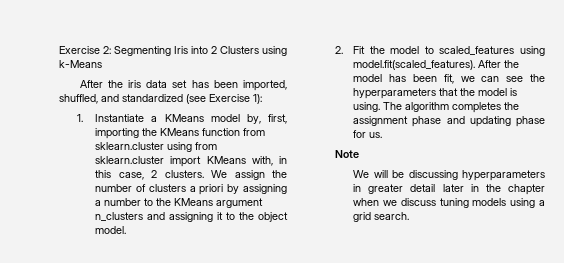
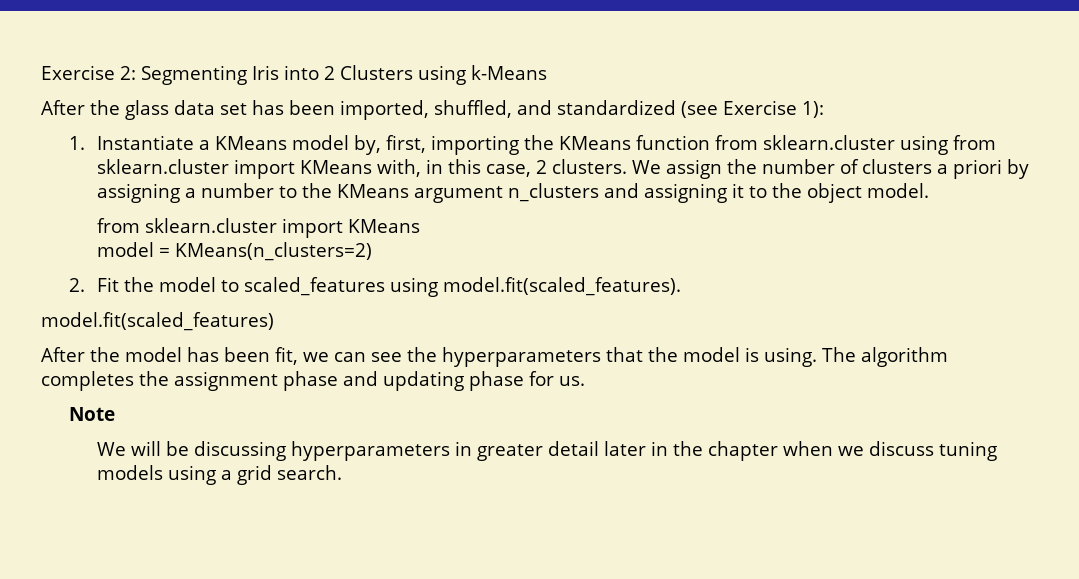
- After the iris data set has been imported, shuffled, and standardized (see Exercise 1):
+ After the glass data set has been imported, shuffled, and standardized (see Exercise 1):
  We assign the number of clusters a priori by assigning a number to the KMeans argument n_clusters and assigning it to the object model.
+ from sklearn.cluster import KMeans
+ model = KMeans(n_clusters=2)
- 2. Fit the model to scaled_features using model.fit(scaled_features). After the model has been fit, we can see the hyperparameters that the model is using.
+ 2. Fit the model to scaled_features using model.fit(scaled_features).
+ model.fit(scaled_features)
+ After the model has been fit, we can see the hyperparameters that the model is using.

